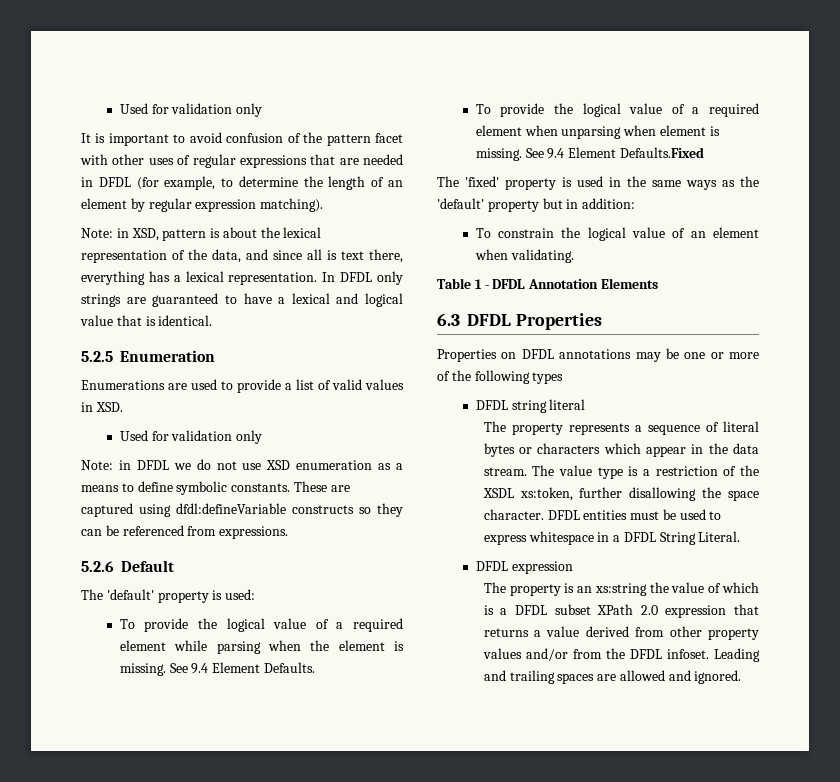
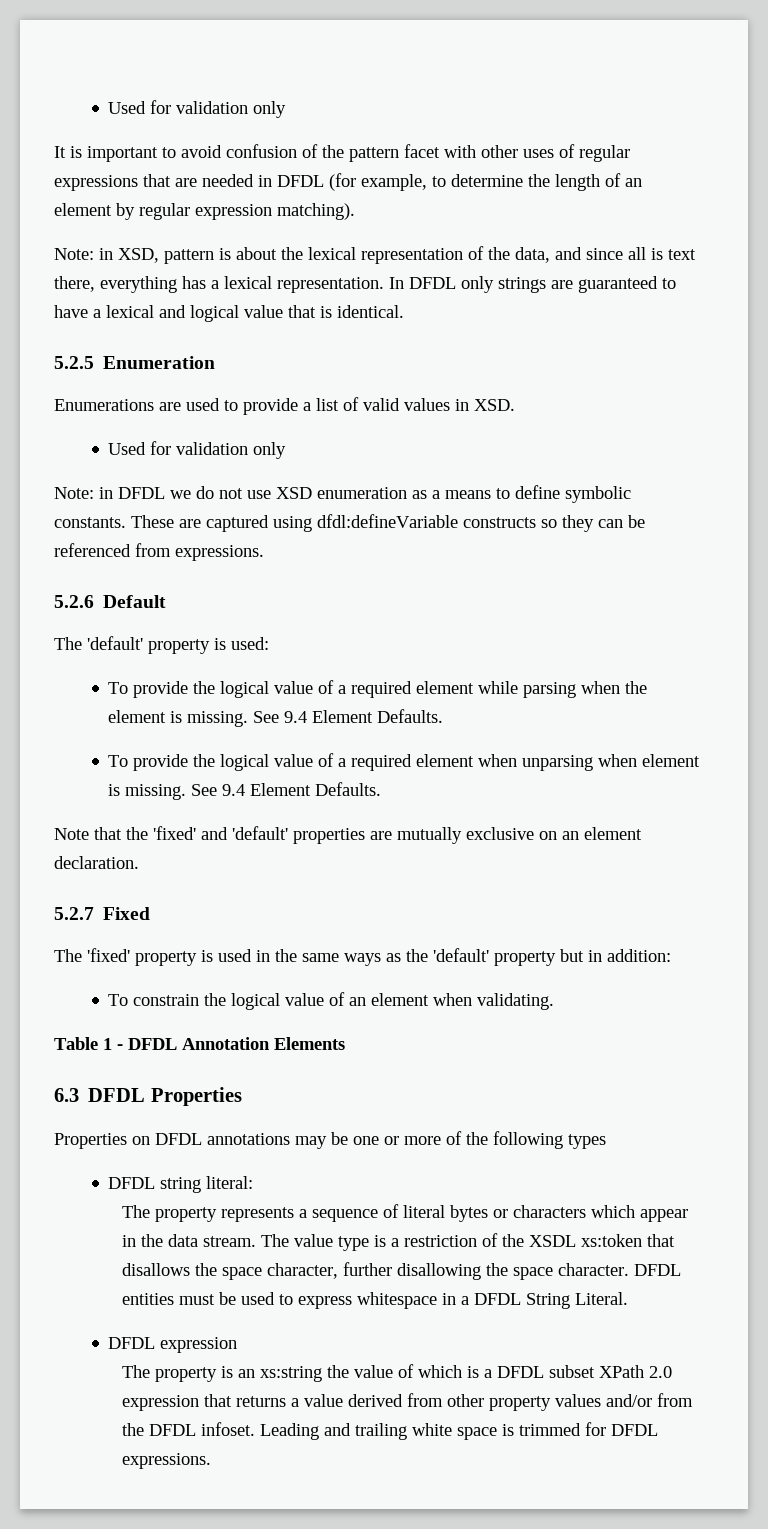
- To provide the logical value of a required element when unparsing when element is missing. See 9.4 Element Defaults.Fixed
+ To provide the logical value of a required element when unparsing when element is missing. See 9.4 Element Defaults.
+ Note that the 'fixed' and 'default' properties are mutually exclusive on an element declaration.
+ 5.2.7 Fixed
- DFDL string literal
+ DFDL string literal:
- The value type is a restriction of the XSDL xs:token, further disallowing the space character.
+ The value type is a restriction of the XSDL xs:token that disallows the space character, further disallowing the space character.
- Leading and trailing spaces are allowed and ignored.
+ Leading and trailing white space is trimmed for DFDL expressions.

